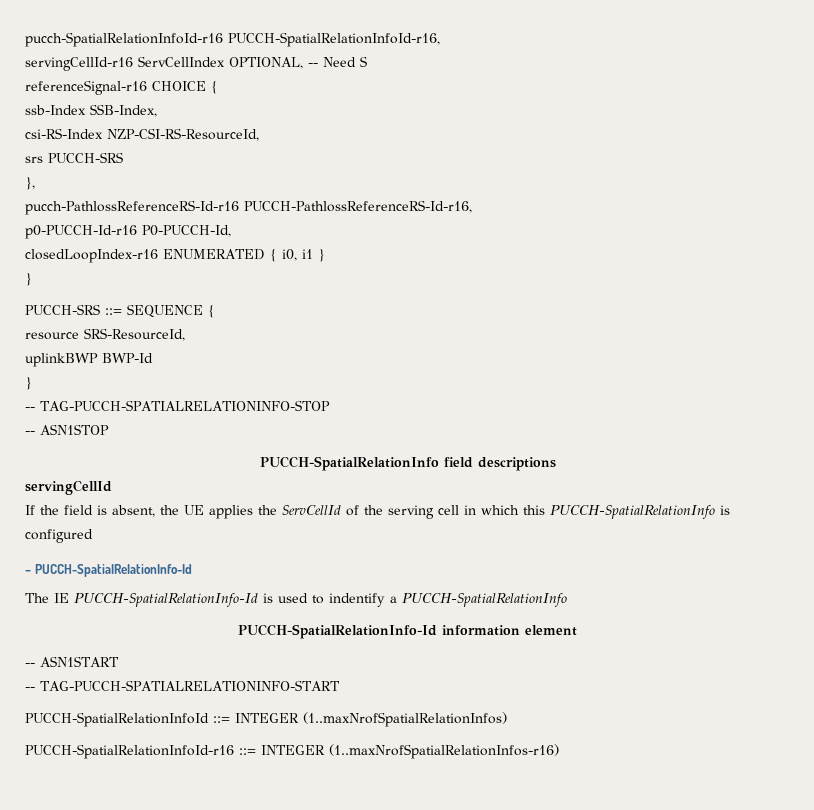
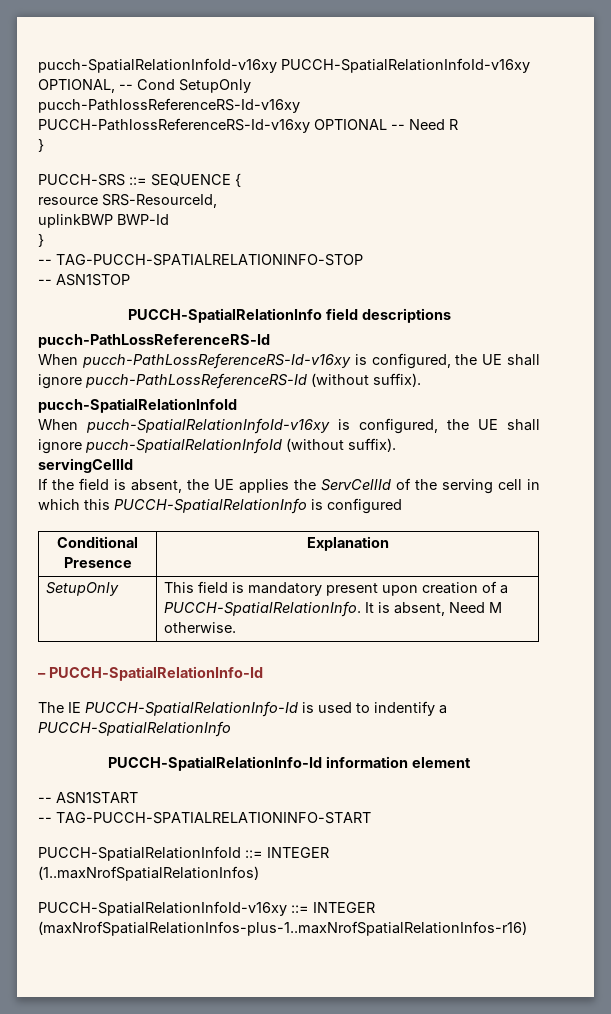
- pucch-SpatialRelationInfoId-r16 PUCCH-SpatialRelationInfoId-r16,
- servingCellId-r16 ServCellIndex OPTIONAL, -- Need S
- referenceSignal-r16 CHOICE {
- ssb-Index SSB-Index,
- csi-RS-Index NZP-CSI-RS-ResourceId,
- srs PUCCH-SRS
- },
- pucch-PathlossReferenceRS-Id-r16 PUCCH-PathlossReferenceRS-Id-r16,
- p0-PUCCH-Id-r16 P0-PUCCH-Id,
- closedLoopIndex-r16 ENUMERATED { i0, i1 }
+ pucch-SpatialRelationInfoId-v16xy PUCCH-SpatialRelationInfoId-v16xy OPTIONAL, -- Cond SetupOnly
+ pucch-PathlossReferenceRS-Id-v16xy PUCCH-PathlossReferenceRS-Id-v16xy OPTIONAL -- Need R
  PUCCH-SpatialRelationInfo field descriptions
+ pucch-PathLossReferenceRS-Id
+ When pucch-PathLossReferenceRS-Id-v16xy is configured, the UE shall ignore pucch-PathLossReferenceRS-Id (without suffix).
+ pucch-SpatialRelationInfoId
+ When pucch-SpatialRelationInfoId-v16xy is configured, the UE shall ignore pucch-SpatialRelationInfoId (without suffix).
+ Conditional Presence | Explanation
+ SetupOnly | This field is mandatory present upon creation of a PUCCH-SpatialRelationInfo. It is absent, Need M otherwise.
- PUCCH-SpatialRelationInfoId-r16 ::= INTEGER (1..maxNrofSpatialRelationInfos-r16)
+ PUCCH-SpatialRelationInfoId-v16xy ::= INTEGER (maxNrofSpatialRelationInfos-plus-1..maxNrofSpatialRelationInfos-r16)

